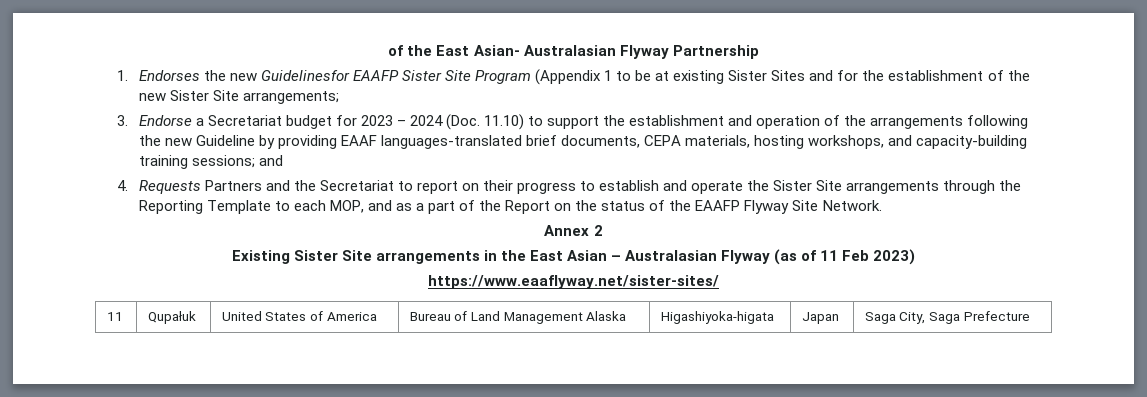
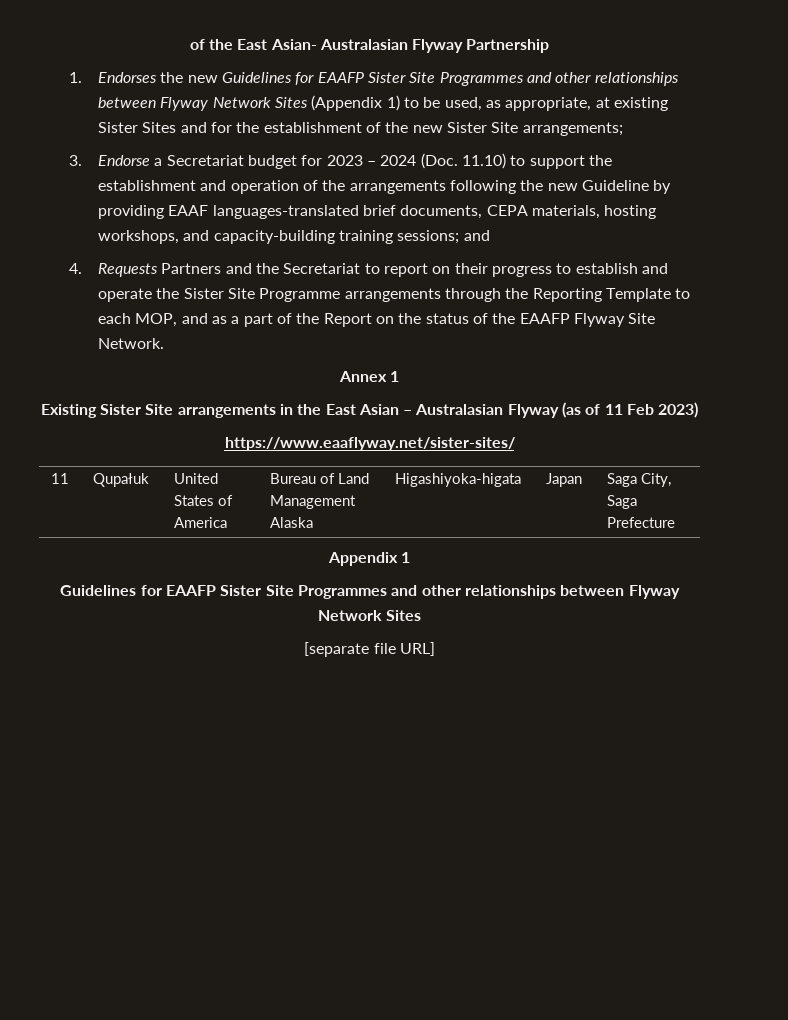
- 1. Endorses the new Guidelinesfor EAAFP Sister Site Program (Appendix 1 to be at existing Sister Sites and for the establishment of the new Sister Site arrangements;
+ 1. Endorses the new Guidelines for EAAFP Sister Site Programmes and other relationships between Flyway Network Sites (Appendix 1) to be used, as appropriate, at existing Sister Sites and for the establishment of the new Sister Site arrangements;
- 4. Requests Partners and the Secretariat to report on their progress to establish and operate the Sister Site arrangements through the Reporting Template to each MOP, and as a part of the Report on the status of the EAAFP Flyway Site Network.
+ 4. Requests Partners and the Secretariat to report on their progress to establish and operate the Sister Site Programme arrangements through the Reporting Template to each MOP, and as a part of the Report on the status of the EAAFP Flyway Site Network.
- Annex 2
+ Annex 1
+ Appendix 1
+ Guidelines for EAAFP Sister Site Programmes and other relationships between Flyway Network Sites
+ [separate file URL]

